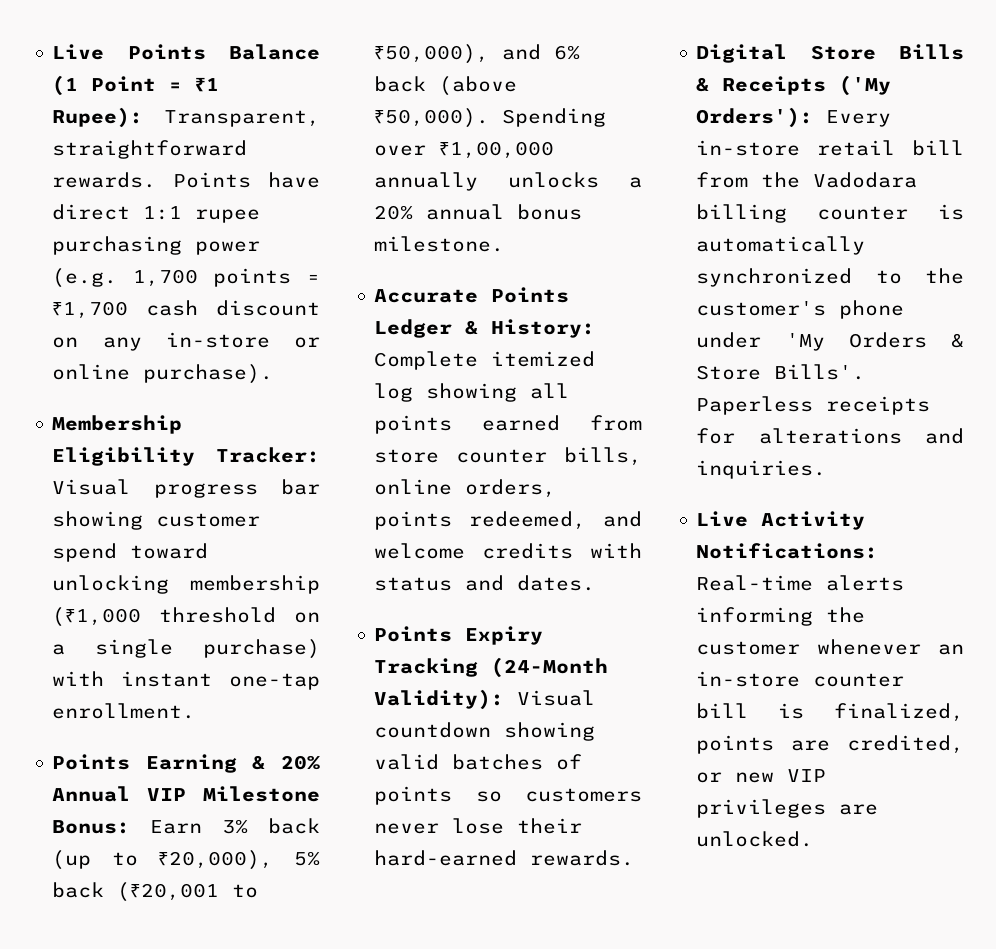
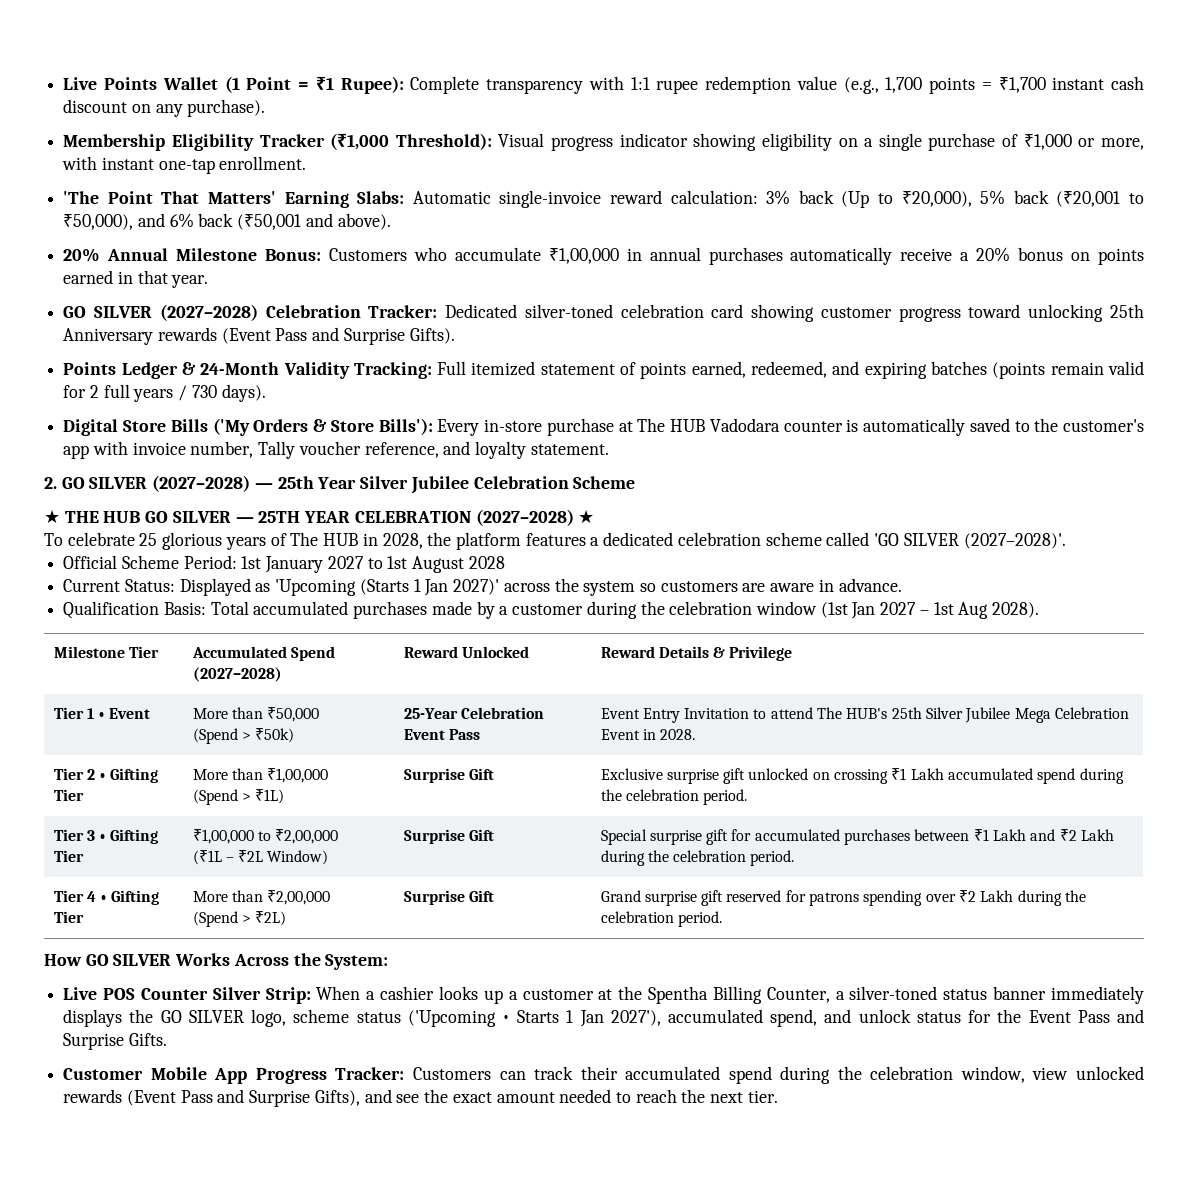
- Live Points Balance (1 Point = ₹1 Rupee): Transparent, straightforward rewards. Points have direct 1:1 rupee purchasing power (e.g. 1,700 points = ₹1,700 cash discount on any in-store or online purchase).
+ Live Points Wallet (1 Point = ₹1 Rupee): Complete transparency with 1:1 rupee redemption value (e.g., 1,700 points = ₹1,700 instant cash discount on any purchase).
- Membership Eligibility Tracker: Visual progress bar showing customer spend toward unlocking membership (₹1,000 threshold on a single purchase) with instant one-tap enrollment.
- Points Earning & 20% Annual VIP Milestone Bonus: Earn 3% back (up to ₹20,000), 5% back (₹20,001 to ₹50,000), and 6% back (above ₹50,000). Spending over ₹1,00,000 annually unlocks a 20% annual bonus milestone.
- Accurate Points Ledger & History: Complete itemized log showing all points earned from store counter bills, online orders, points redeemed, and welcome credits with status and dates.
- Points Expiry Tracking (24-Month Validity): Visual countdown showing valid batches of points so customers never lose their hard-earned rewards.
- Digital Store Bills & Receipts ('My Orders'): Every in-store retail bill from the Vadodara billing counter is automatically synchronized to the customer's phone under 'My Orders & Store Bills'. Paperless receipts for alterations and inquiries.
- Live Activity Notifications: Real-time alerts informing the customer whenever an in-store counter bill is finalized, points are credited, or new VIP privileges are unlocked.
+ Membership Eligibility Tracker (₹1,000 Threshold): Visual progress indicator showing eligibility on a single purchase of ₹1,000 or more, with instant one-tap enrollment.
+ 'The Point That Matters' Earning Slabs: Automatic single-invoice reward calculation: 3% back (Up to ₹20,000), 5% back (₹20,001 to ₹50,000), and 6% back (₹50,001 and above).
+ 20% Annual Milestone Bonus: Customers who accumulate ₹1,00,000 in annual purchases automatically receive a 20% bonus on points earned in that year.
+ GO SILVER (2027–2028) Celebration Tracker: Dedicated silver-toned celebration card showing customer progress toward unlocking 25th Anniversary rewards (Event Pass and Surprise Gifts).
+ Points Ledger & 24-Month Validity Tracking: Full itemized statement of points earned, redeemed, and expiring batches (points remain valid for 2 full years / 730 days).
+ Digital Store Bills ('My Orders & Store Bills'): Every in-store purchase at The HUB Vadodara counter is automatically saved to the customer's app with invoice number, Tally voucher reference, and loyalty statement.
+ 2. GO SILVER (2027–2028) — 25th Year Silver Jubilee Celebration Scheme
+ ★ THE HUB GO SILVER — 25TH YEAR CELEBRATION (2027–2028) ★
+ To celebrate 25 glorious years of The HUB in 2028, the platform features a dedicated celebration scheme called 'GO SILVER (2027–2028)'.
+ Official Scheme Period: 1st January 2027 to 1st August 2028
+ Current Status: Displayed as 'Upcoming (Starts 1 Jan 2027)' across the system so customers are aware in advance.
+ Qualification Basis: Total accumulated purchases made by a customer during the celebration window (1st Jan 2027 – 1st Aug 2028).
+ Milestone Tier | Accumulated Spend (2027–2028) | Reward Unlocked | Reward Details & Privilege
+ Tier 1 • Event | More than ₹50,000
+ (Spend > ₹50k) | 25-Year Celebration Event Pass | Event Entry Invitation to attend The HUB's 25th Silver Jubilee Mega Celebration Event in 2028.
+ Tier 2 • Gifting Tier | More than ₹1,00,000
+ (Spend > ₹1L) | Surprise Gift | Exclusive surprise gift unlocked on crossing ₹1 Lakh accumulated spend during the celebration period.
+ Tier 3 • Gifting Tier | ₹1,00,000 to ₹2,00,000
+ (₹1L – ₹2L Window) | Surprise Gift | Special surprise gift for accumulated purchases between ₹1 Lakh and ₹2 Lakh during the celebration period.
+ Tier 4 • Gifting Tier | More than ₹2,00,000
+ (Spend > ₹2L) | Surprise Gift | Grand surprise gift reserved for patrons spending over ₹2 Lakh during the celebration period.
+ How GO SILVER Works Across the System:
+ Live POS Counter Silver Strip: When a cashier looks up a customer at the Spentha Billing Counter, a silver-toned status banner immediately displays the GO SILVER logo, scheme status ('Upcoming • Starts 1 Jan 2027'), accumulated spend, and unlock status for the Event Pass and Surprise Gifts.
+ Customer Mobile App Progress Tracker: Customers can track their accumulated spend during the celebration window, view unlocked rewards (Event Pass and Surprise Gifts), and see the exact amount needed to reach the next tier.

